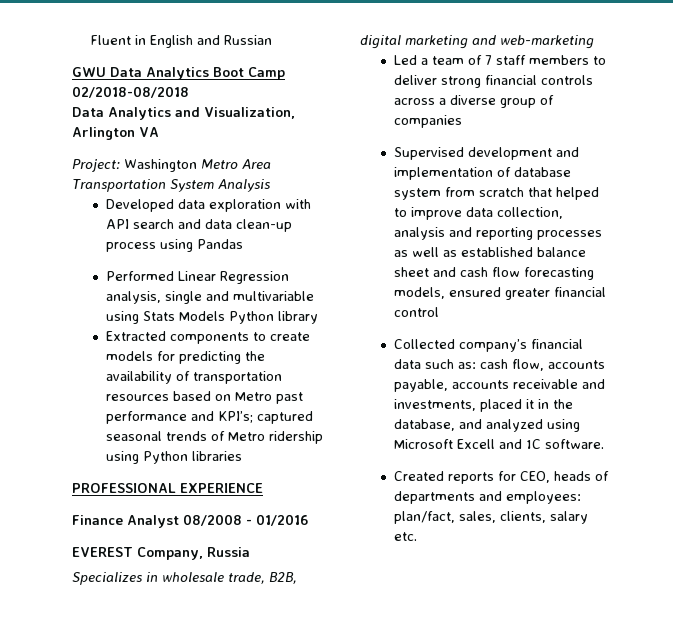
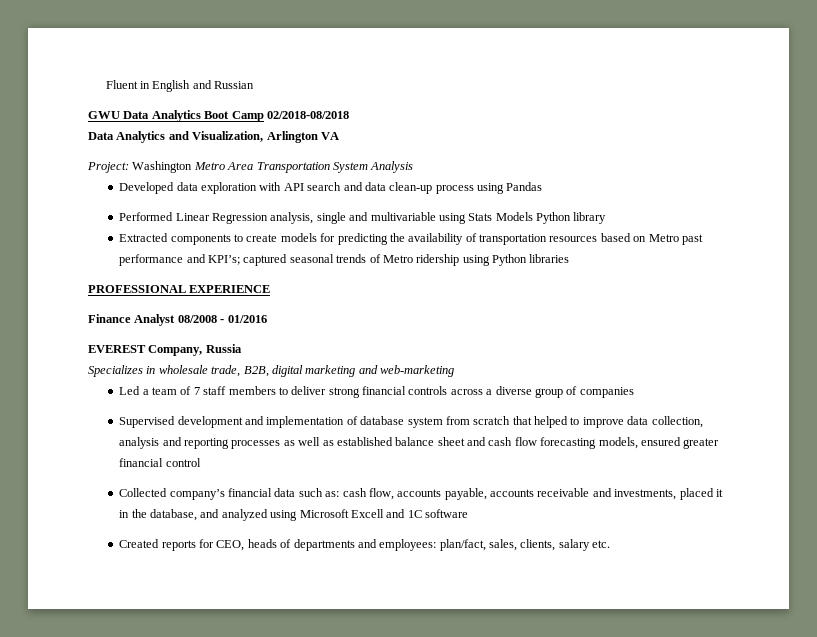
- Collected company’s financial data such as: cash flow, accounts payable, accounts receivable and investments, placed it in the database, and analyzed using Microsoft Excell and 1C software.
+ Collected company’s financial data such as: cash flow, accounts payable, accounts receivable and investments, placed it in the database, and analyzed using Microsoft Excell and 1C software

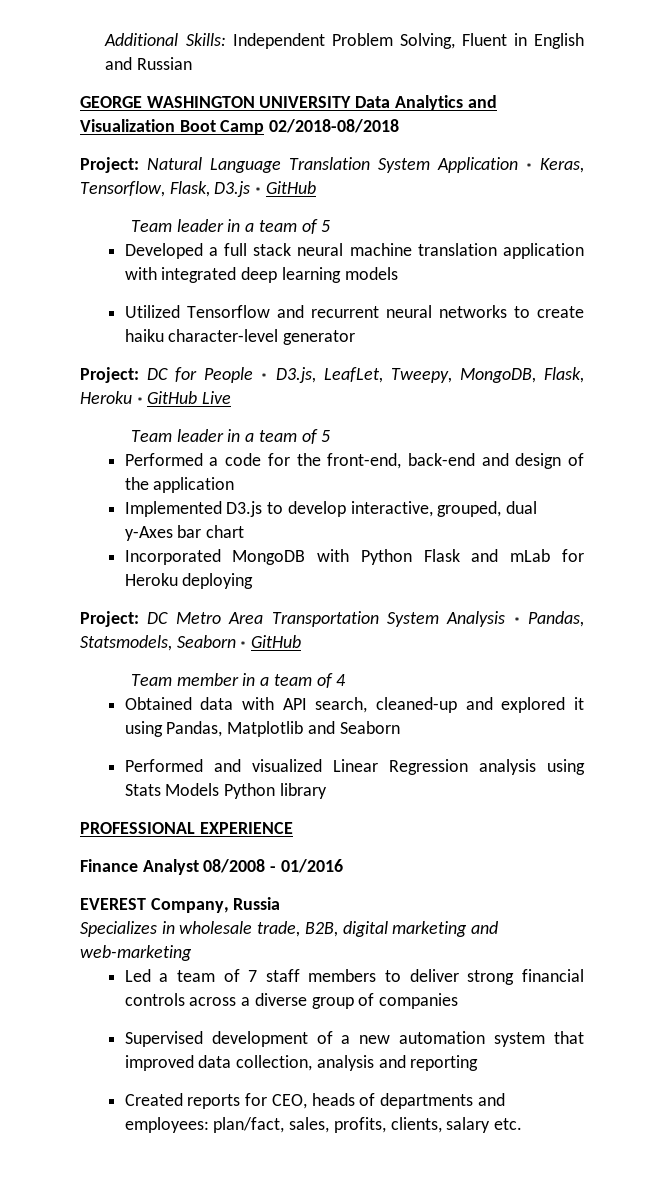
- Fluent in English and Russian
+ Additional Skills: Independent Problem Solving, Fluent in English and Russian
- GWU Data Analytics Boot Camp 02/2018-08/2018
- Data Analytics and Visualization, Arlington VA
- Project: Washington Metro Area Transportation System Analysis
- Developed data exploration with API search and data clean-up process using Pandas
- Performed Linear Regression analysis, single and multivariable using Stats Models Python library
+ GEORGE WASHINGTON UNIVERSITY Data Analytics and Visualization Boot Camp 02/2018-08/2018
+ Project: Natural Language Translation System Application * Keras, Tensorflow, Flask, D3.js * GitHub
+ Team leader in a team of 5
+ Developed a full stack neural machine translation application with integrated deep learning models
+ Utilized Tensorflow and recurrent neural networks to create haiku character-level generator
+ Project: DC for People * D3.js, LeafLet, Tweepy, MongoDB, Flask, Heroku * GitHub Live
+ Team leader in a team of 5
+ Performed a code for the front-end, back-end and design of the application
+ Implemented D3.js to develop interactive, grouped, dual y-Axes bar chart
+ Incorporated MongoDB with Python Flask and mLab for Heroku deploying
+ Project: DC Metro Area Transportation System Analysis * Pandas, Statsmodels, Seaborn * GitHub
+ Team member in a team of 4
+ Obtained data with API search, cleaned-up and explored it using Pandas, Matplotlib and Seaborn
+ Performed and visualized Linear Regression analysis using Stats Models Python library
- Extracted components to create models for predicting the availability of transportation resources based on Metro past performance and KPI’s; captured seasonal trends of Metro ridership using Python libraries
- Supervised development and implementation of database system from scratch that helped to improve data collection, analysis and reporting processes as well as established balance sheet and cash flow forecasting models, ensured greater financial control
- Collected company’s financial data such as: cash flow, accounts payable, accounts receivable and investments, placed it in the database, and analyzed using Microsoft Excell and 1C software
+ Supervised development of a new automation system that improved data collection, analysis and reporting
- Created reports for CEO, heads of departments and employees: plan/fact, sales, clients, salary etc.
+ Created reports for CEO, heads of departments and employees: plan/fact, sales, profits, clients, salary etc.

